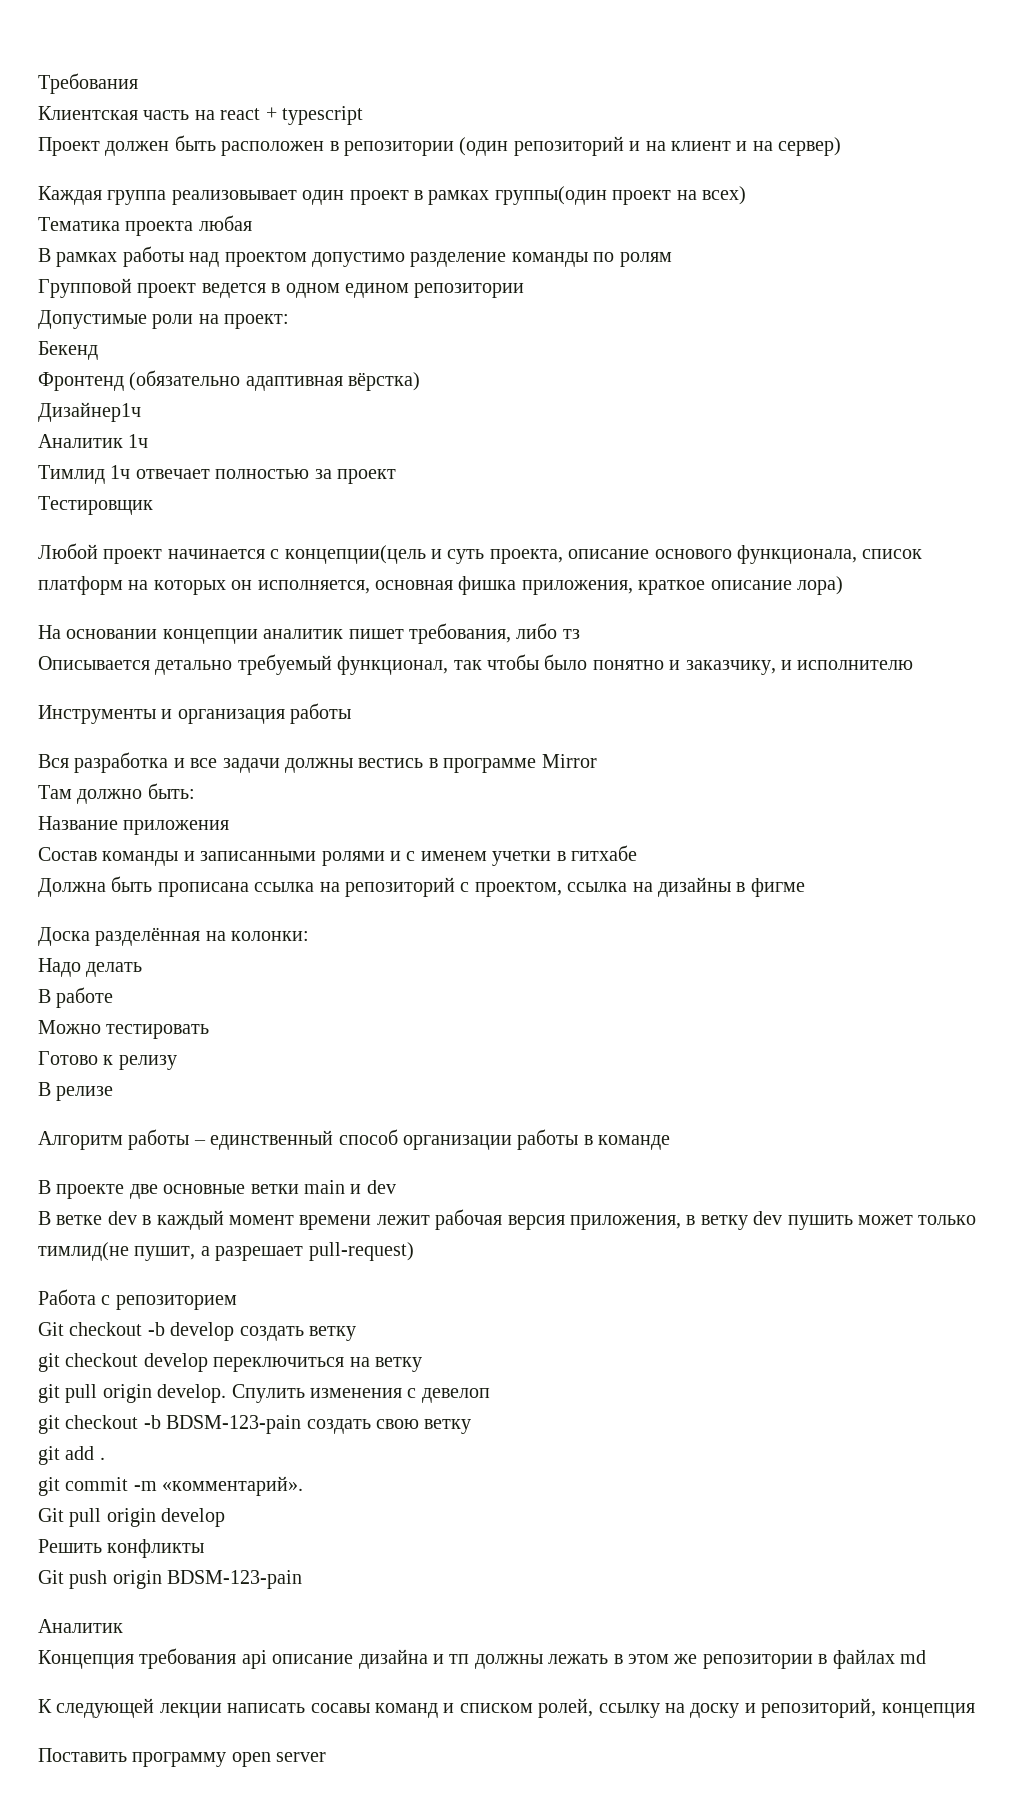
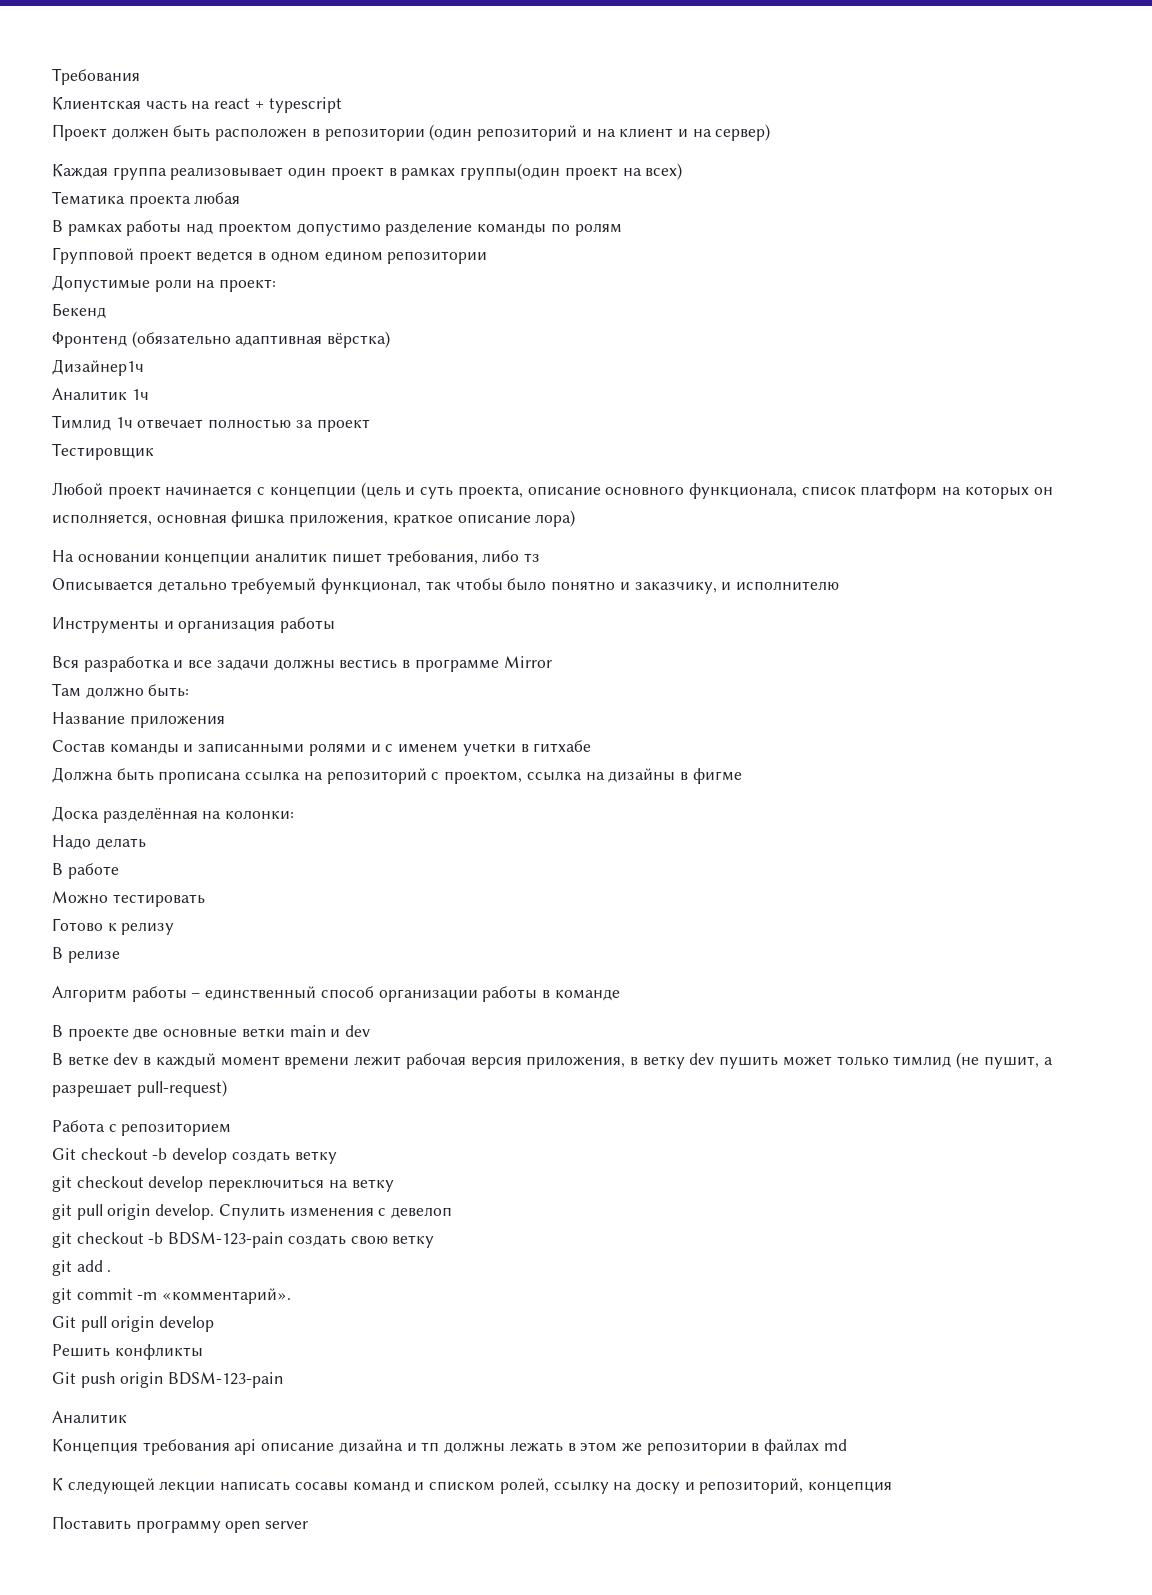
- Любой проект начинается с концепции(цель и суть проекта, описание основого функционала, список платформ на которых он исполняется, основная фишка приложения, краткое описание лора)
+ Любой проект начинается с концепции (цель и суть проекта, описание основного функционала, список платформ на которых он исполняется, основная фишка приложения, краткое описание лора)
- В ветке dev в каждый момент времени лежит рабочая версия приложения, в ветку dev пушить может только тимлид(не пушит, а разрешает pull-request)
+ В ветке dev в каждый момент времени лежит рабочая версия приложения, в ветку dev пушить может только тимлид (не пушит, а разрешает pull-request)

